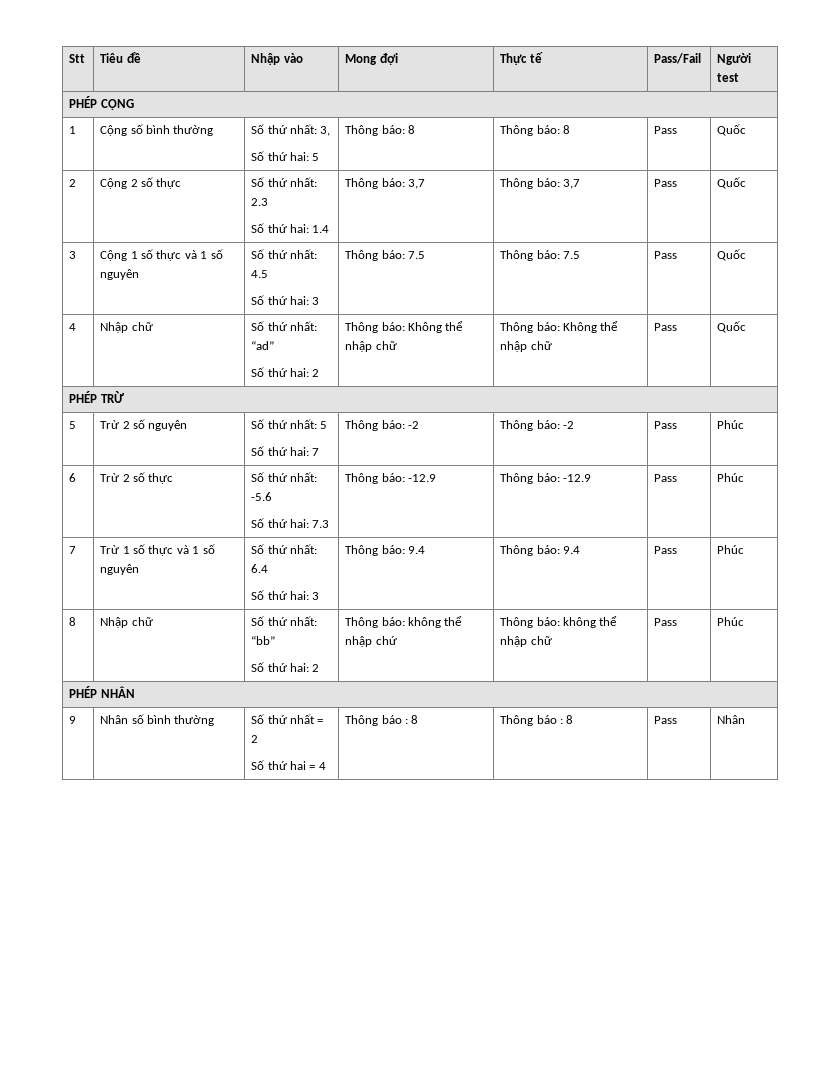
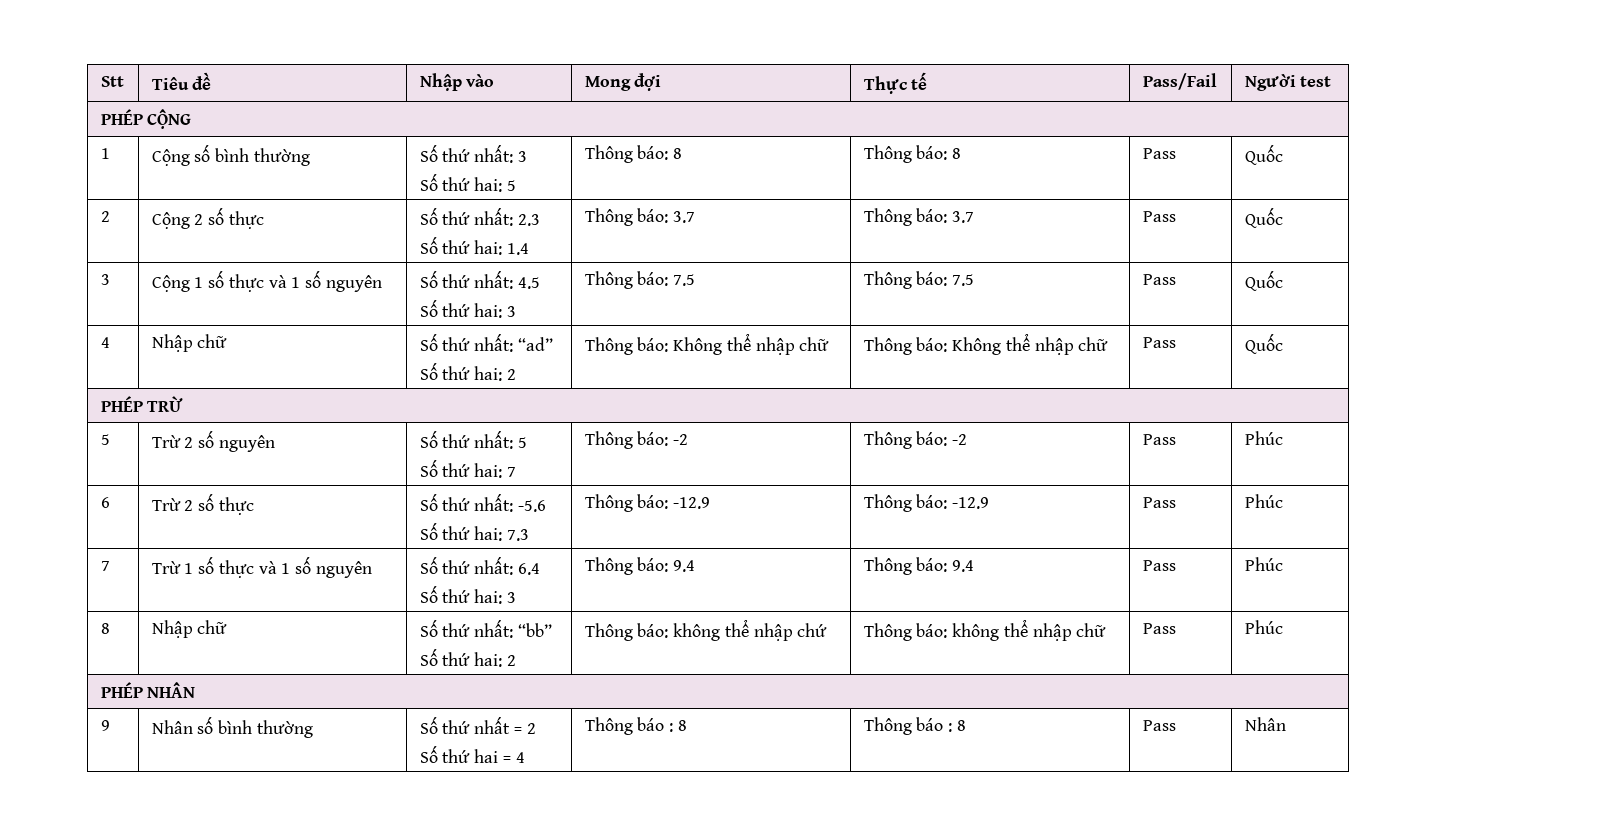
- 1 | Cộng số bình thường | Số thứ nhất: 3,
+ 1 | Cộng số bình thường | Số thứ nhất: 3
  2 | Cộng 2 số thực | Số thứ nhất: 2.3
- Số thứ hai: 1.4 | Thông báo: 3,7 | Thông báo: 3,7 | Pass | Quốc
+ Số thứ hai: 1.4 | Thông báo: 3.7 | Thông báo: 3.7 | Pass | Quốc

